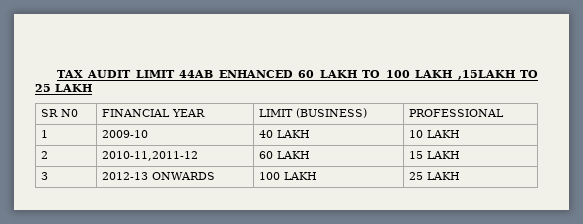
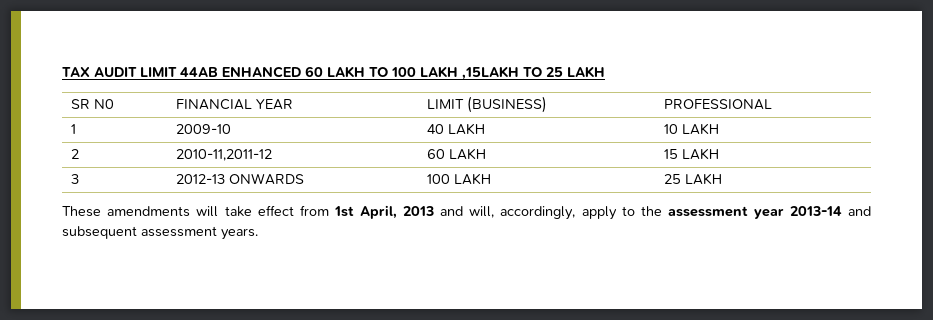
+ These amendments will take effect from 1st April, 2013 and will, accordingly, apply to the assessment year 2013-14 and subsequent assessment years.

